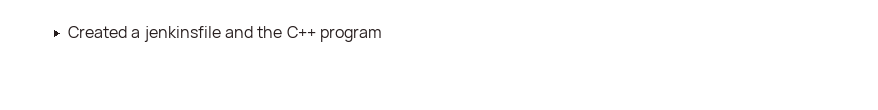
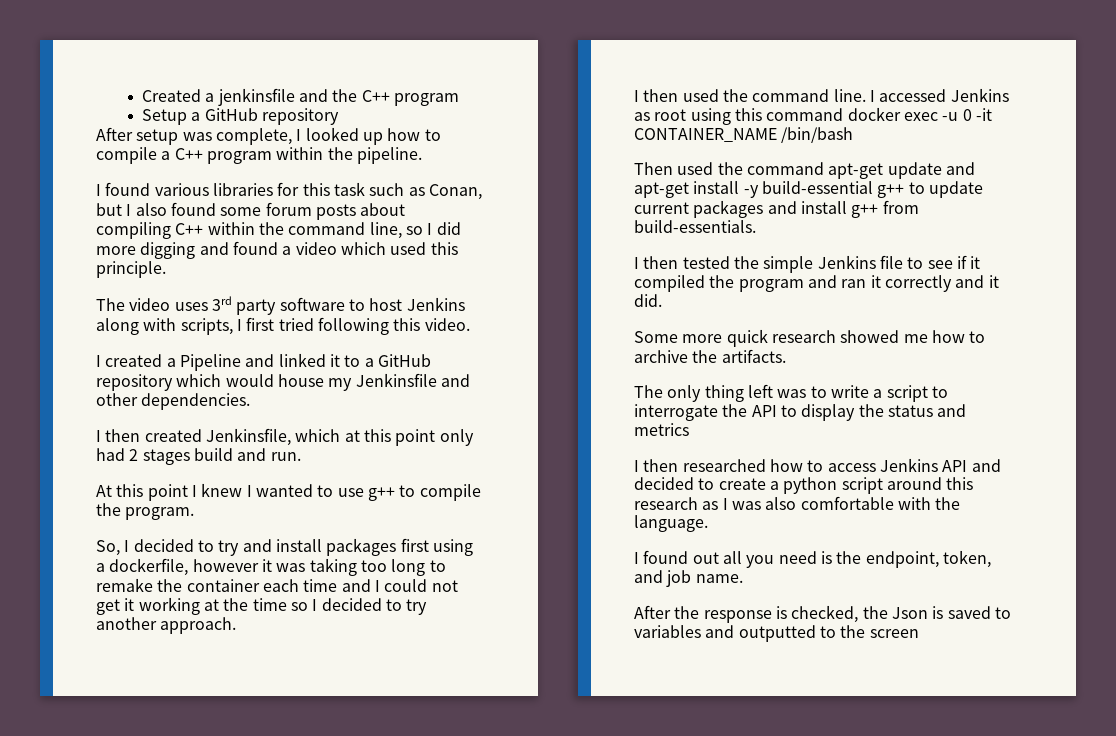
+ Setup a GitHub repository
+ After setup was complete, I looked up how to compile a C++ program within the pipeline.
+ I found various libraries for this task such as Conan, but I also found some forum posts about compiling C++ within the command line, so I did more digging and found a video which used this principle.
+ The video uses 3rd party software to host Jenkins along with scripts, I first tried following this video.
+ I created a Pipeline and linked it to a GitHub repository which would house my Jenkinsfile and other dependencies.
+ I then created Jenkinsfile, which at this point only had 2 stages build and run.
+ At this point I knew I wanted to use g++ to compile the program.
+ So, I decided to try and install packages first using a dockerfile, however it was taking too long to remake the container each time and I could not get it working at the time so I decided to try another approach.
+ I then used the command line. I accessed Jenkins as root using this command docker exec -u 0 -it CONTAINER_NAME /bin/bash
+ Then used the command apt-get update and apt-get install -y build-essential g++ to update current packages and install g++ from build-essentials.
+ I then tested the simple Jenkins file to see if it compiled the program and ran it correctly and it did.
+ Some more quick research showed me how to archive the artifacts.
+ The only thing left was to write a script to interrogate the API to display the status and metrics
+ I then researched how to access Jenkins API and decided to create a python script around this research as I was also comfortable with the language.
+ I found out all you need is the endpoint, token, and job name.
+ After the response is checked, the Json is saved to variables and outputted to the screen

